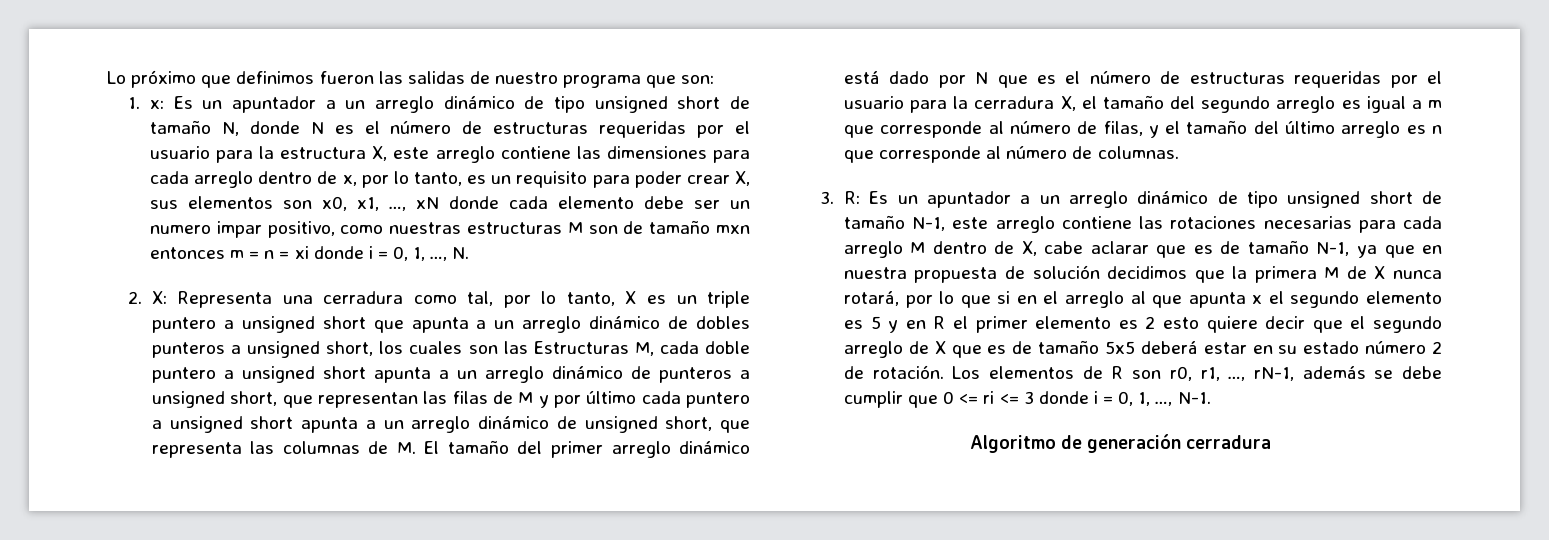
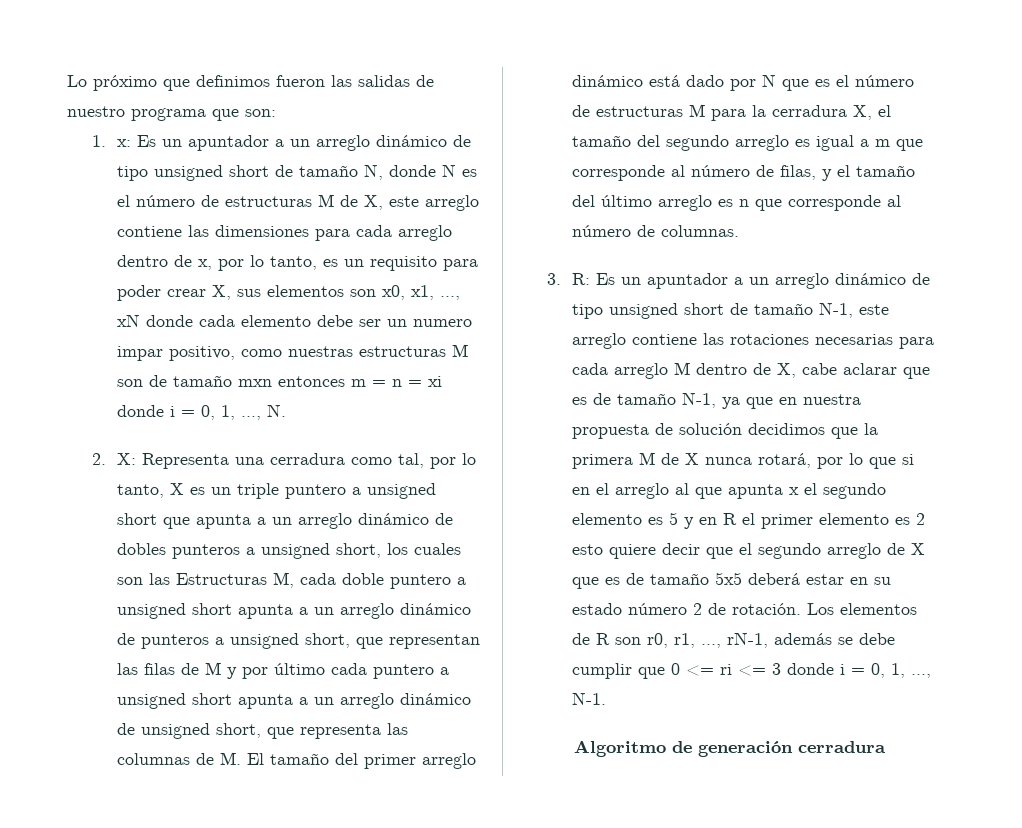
- Es un apuntador a un arreglo dinámico de tipo unsigned short de tamaño N, donde N es el número de estructuras requeridas por el usuario para la estructura X, este arreglo contiene las dimensiones para cada arreglo dentro de x, por lo tanto, es un requisito para poder crear X, sus elementos son x0, x1, …, xN donde cada elemento debe ser un numero impar positivo, como nuestras estructuras M son de tamaño mxn entonces m = n = xi donde i = 0, 1, …, N.
+ Es un apuntador a un arreglo dinámico de tipo unsigned short de tamaño N, donde N es el número de estructuras M de X, este arreglo contiene las dimensiones para cada arreglo dentro de x, por lo tanto, es un requisito para poder crear X, sus elementos son x0, x1, …, xN donde cada elemento debe ser un numero impar positivo, como nuestras estructuras M son de tamaño mxn entonces m = n = xi donde i = 0, 1, …, N.
- Representa una cerradura como tal, por lo tanto, X es un triple puntero a unsigned short que apunta a un arreglo dinámico de dobles punteros a unsigned short, los cuales son las Estructuras M, cada doble puntero a unsigned short apunta a un arreglo dinámico de punteros a unsigned short, que representan las filas de M y por último cada puntero a unsigned short apunta a un arreglo dinámico de unsigned short, que representa las columnas de M. El tamaño del primer arreglo dinámico está dado por N que es el número de estructuras requeridas por el usuario para la cerradura X, el tamaño del segundo arreglo es igual a m que corresponde al número de filas, y el tamaño del último arreglo es n que corresponde al número de columnas.
+ Representa una cerradura como tal, por lo tanto, X es un triple puntero a unsigned short que apunta a un arreglo dinámico de dobles punteros a unsigned short, los cuales son las Estructuras M, cada doble puntero a unsigned short apunta a un arreglo dinámico de punteros a unsigned short, que representan las filas de M y por último cada puntero a unsigned short apunta a un arreglo dinámico de unsigned short, que representa las columnas de M. El tamaño del primer arreglo dinámico está dado por N que es el número de estructuras M para la cerradura X, el tamaño del segundo arreglo es igual a m que corresponde al número de filas, y el tamaño del último arreglo es n que corresponde al número de columnas.

